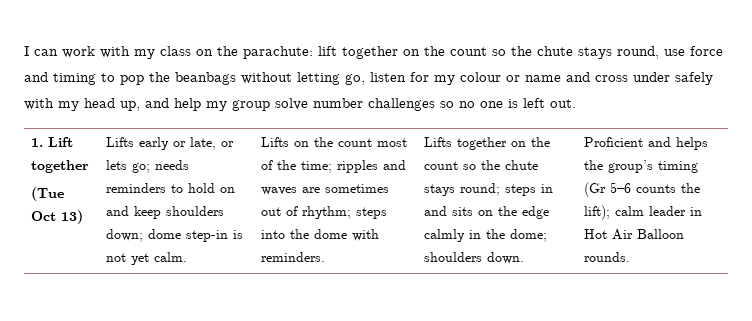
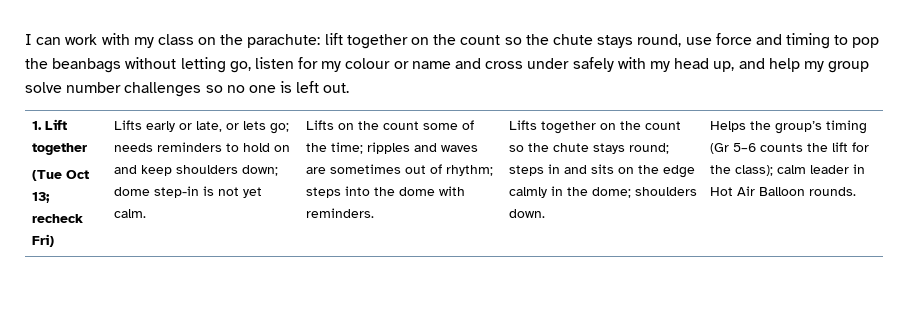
- (Tue Oct 13)
+ (Tue Oct 13; recheck Fri)
- Lifts on the count most of the time; ripples and waves are sometimes out of rhythm; steps into the dome with reminders.
+ Lifts on the count some of the time; ripples and waves are sometimes out of rhythm; steps into the dome with reminders.
- Proficient and helps the group’s timing (Gr 5–6 counts the lift); calm leader in Hot Air Balloon rounds.
+ Helps the group’s timing (Gr 5–6 counts the lift for the class); calm leader in Hot Air Balloon rounds.

